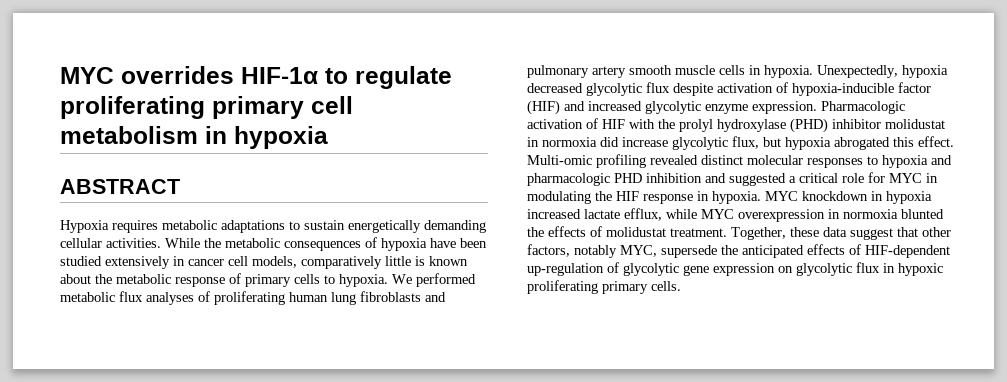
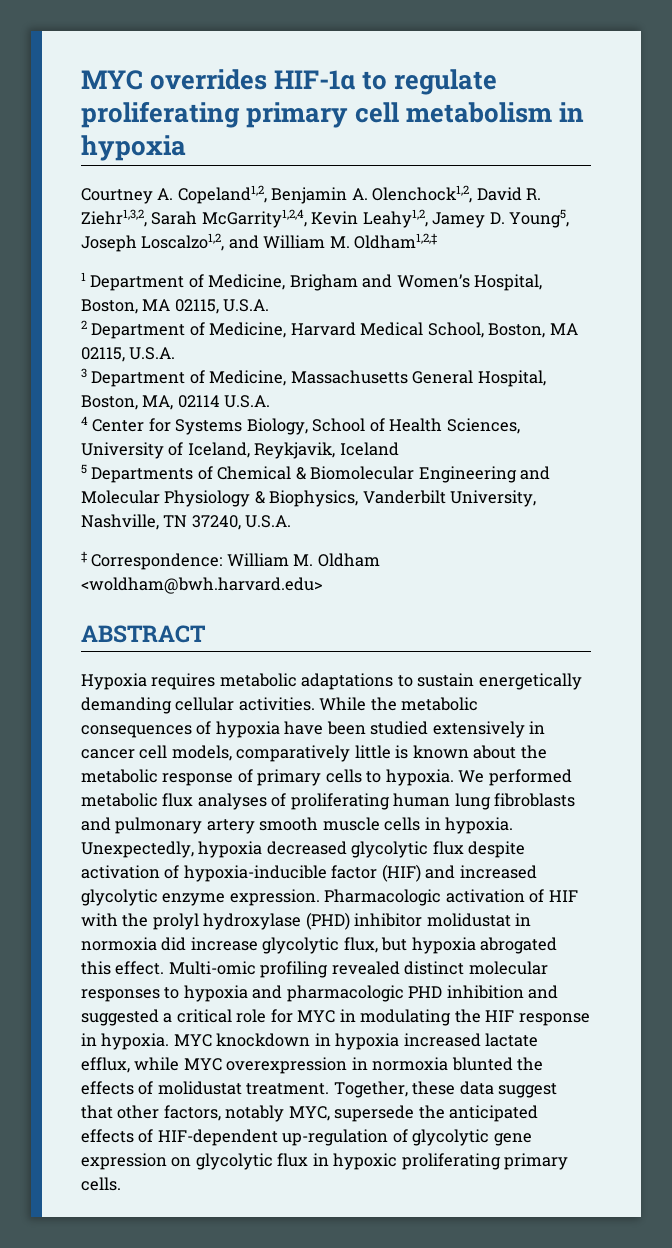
+ Courtney A. Copeland1,2, Benjamin A. Olenchock1,2, David R. Ziehr1,3,2, Sarah McGarrity1,2,4, Kevin Leahy1,2, Jamey D. Young5, Joseph Loscalzo1,2, and William M. Oldham1,2,‡
+ 1 Department of Medicine, Brigham and Women’s Hospital, Boston, MA 02115, U.S.A.
+ 2 Department of Medicine, Harvard Medical School, Boston, MA 02115, U.S.A.
+ 3 Department of Medicine, Massachusetts General Hospital, Boston, MA, 02114 U.S.A.
+ 4 Center for Systems Biology, School of Health Sciences, University of Iceland, Reykjavik, Iceland
+ 5 Departments of Chemical & Biomolecular Engineering and Molecular Physiology & Biophysics, Vanderbilt University, Nashville, TN 37240, U.S.A.
+ ‡ Correspondence: William M. Oldham <woldham@bwh.harvard.edu>

